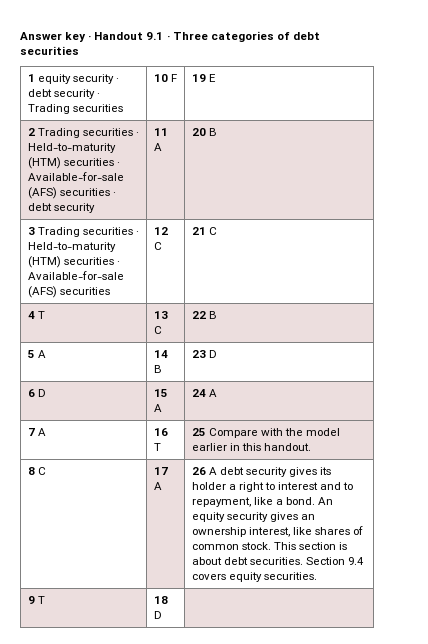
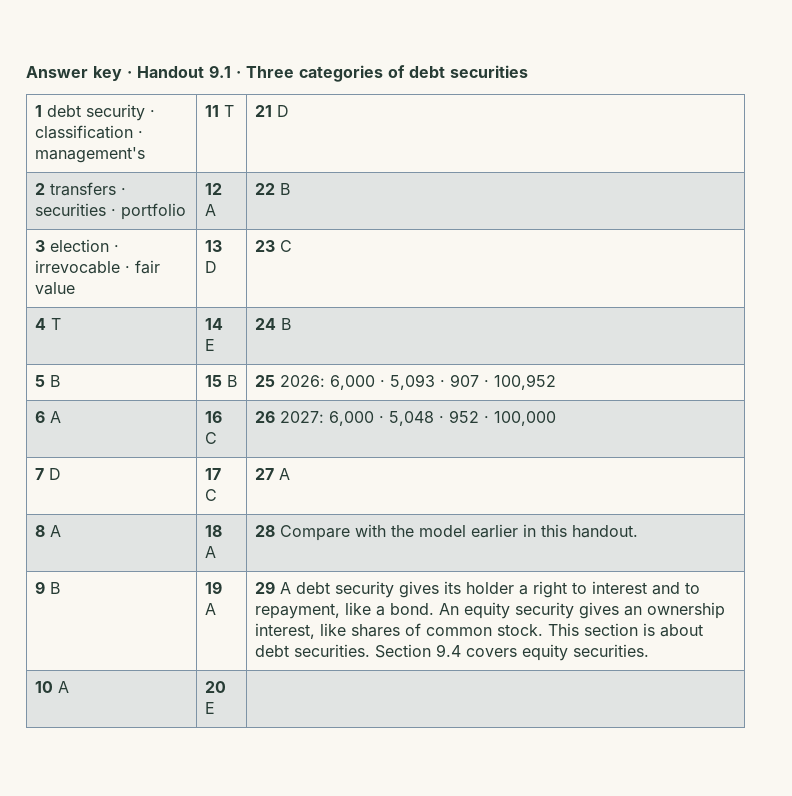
- 1 equity security · debt security · Trading securities | 10 F | 19 E
- 2 Trading securities · Held-to-maturity (HTM) securities · Available-for-sale (AFS) securities · debt security | 11 A | 20 B
+ 1 debt security · classification · management's | 11 T | 21 D
+ 2 transfers · securities · portfolio | 12 A | 22 B
- 3 Trading securities · Held-to-maturity (HTM) securities · Available-for-sale (AFS) securities | 12 C | 21 C
+ 3 election · irrevocable · fair value | 13 D | 23 C
- 4 T | 13 C | 22 B
+ 4 T | 14 E | 24 B
- 5 A | 14 B | 23 D
- 6 D | 15 A | 24 A
- 7 A | 16 T | 25 Compare with the model earlier in this handout.
+ 5 B | 15 B | 25 2026: 6,000 · 5,093 · 907 · 100,952
+ 6 A | 16 C | 26 2027: 6,000 · 5,048 · 952 · 100,000
+ 7 D | 17 C | 27 A
+ 8 A | 18 A | 28 Compare with the model earlier in this handout.
- 8 C | 17 A | 26 A debt security gives its holder a right to interest and to repayment, like a bond.
+ 9 B | 19 A | 29 A debt security gives its holder a right to interest and to repayment, like a bond.
- 9 T | 18 D |
+ 10 A | 20 E |

